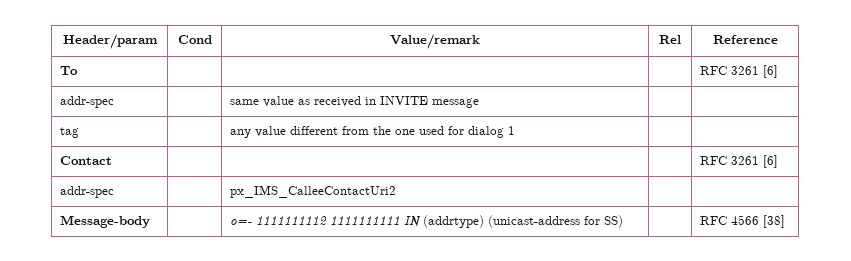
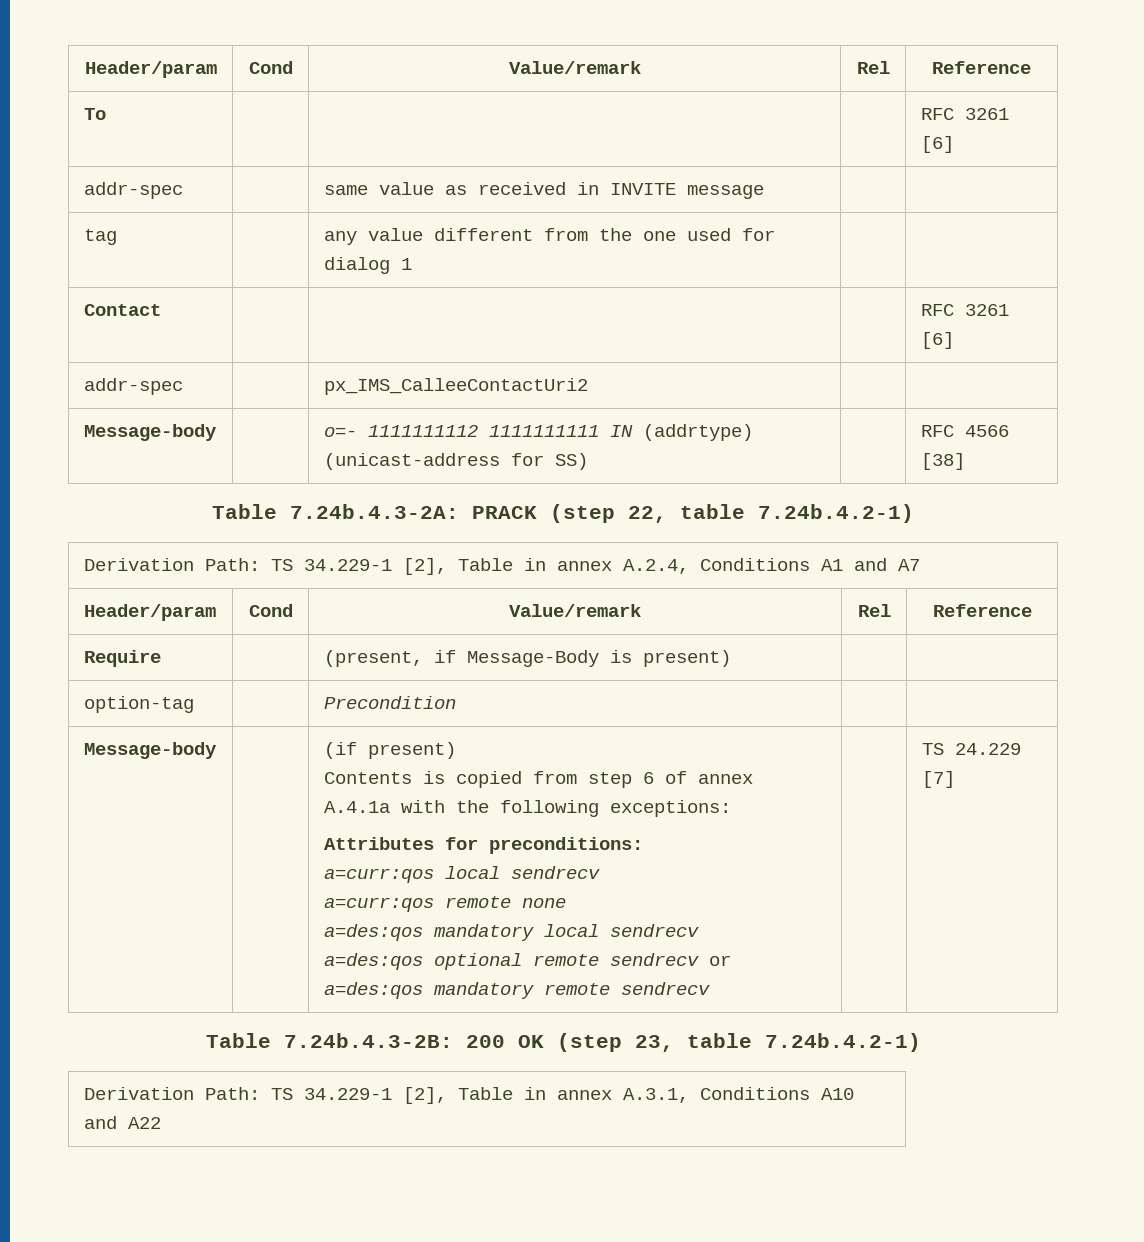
+ Table 7.24b.4.3-2A: PRACK (step 22, table 7.24b.4.2-1)
+ Derivation Path: TS 34.229-1 [2], Table in annex A.2.4, Conditions A1 and A7
+ Header/param | Cond | Value/remark | Rel | Reference
+ Require | | (present, if Message-Body is present) | |
+ option-tag | | Precondition | |
+ Message-body | | (if present)
+ Contents is copied from step 6 of annex A.4.1a with the following exceptions:
+ Attributes for preconditions:
+ a=curr:qos local sendrecv
+ a=curr:qos remote none
+ a=des:qos mandatory local sendrecv
+ a=des:qos optional remote sendrecv or a=des:qos mandatory remote sendrecv | | TS 24.229 [7]
+ Table 7.24b.4.3-2B: 200 OK (step 23, table 7.24b.4.2-1)
+ Derivation Path: TS 34.229-1 [2], Table in annex A.3.1, Conditions A10 and A22

